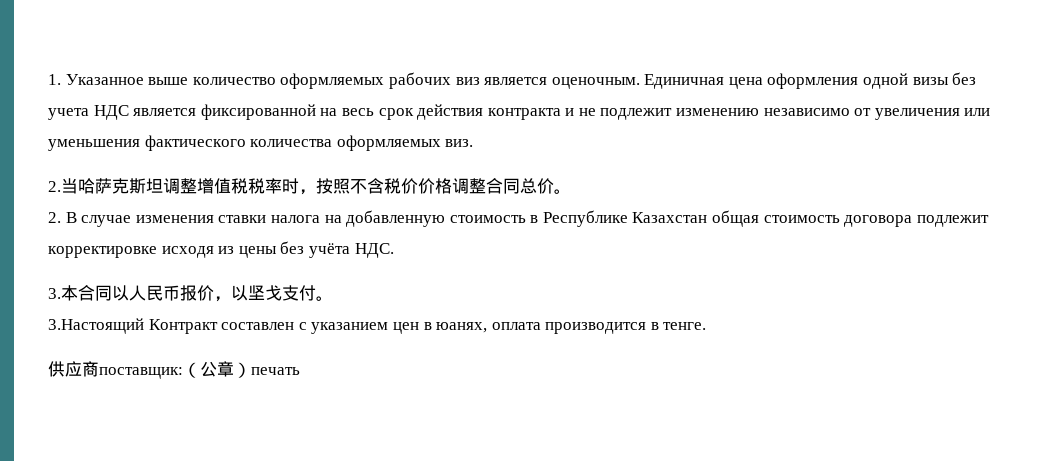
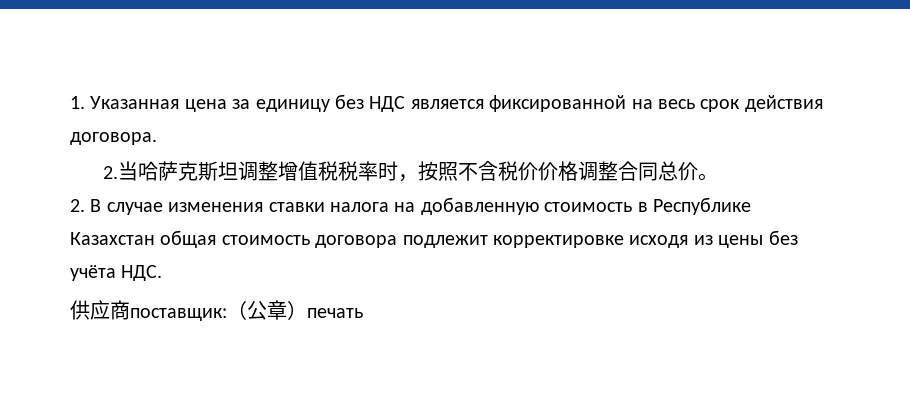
- 1. Указанное выше количество оформляемых рабочих виз является оценочным. Единичная цена оформления одной визы без учета НДС является фиксированной на весь срок действия контракта и не подлежит изменению независимо от увеличения или уменьшения фактического количества оформляемых виз.
+ 1. Указанная цена за единицу без НДС является фиксированной на весь срок действия договора.
- 3.本合同以人民币报价，以坚戈支付。
- 3.Настоящий Контракт составлен с указанием цен в юанях, оплата производится в тенге.

